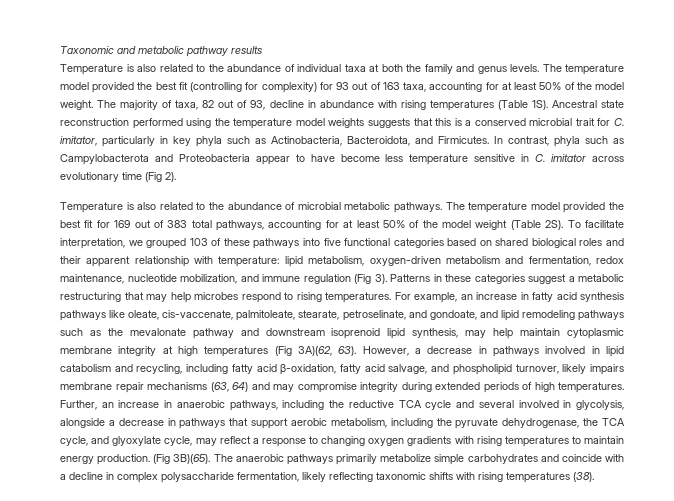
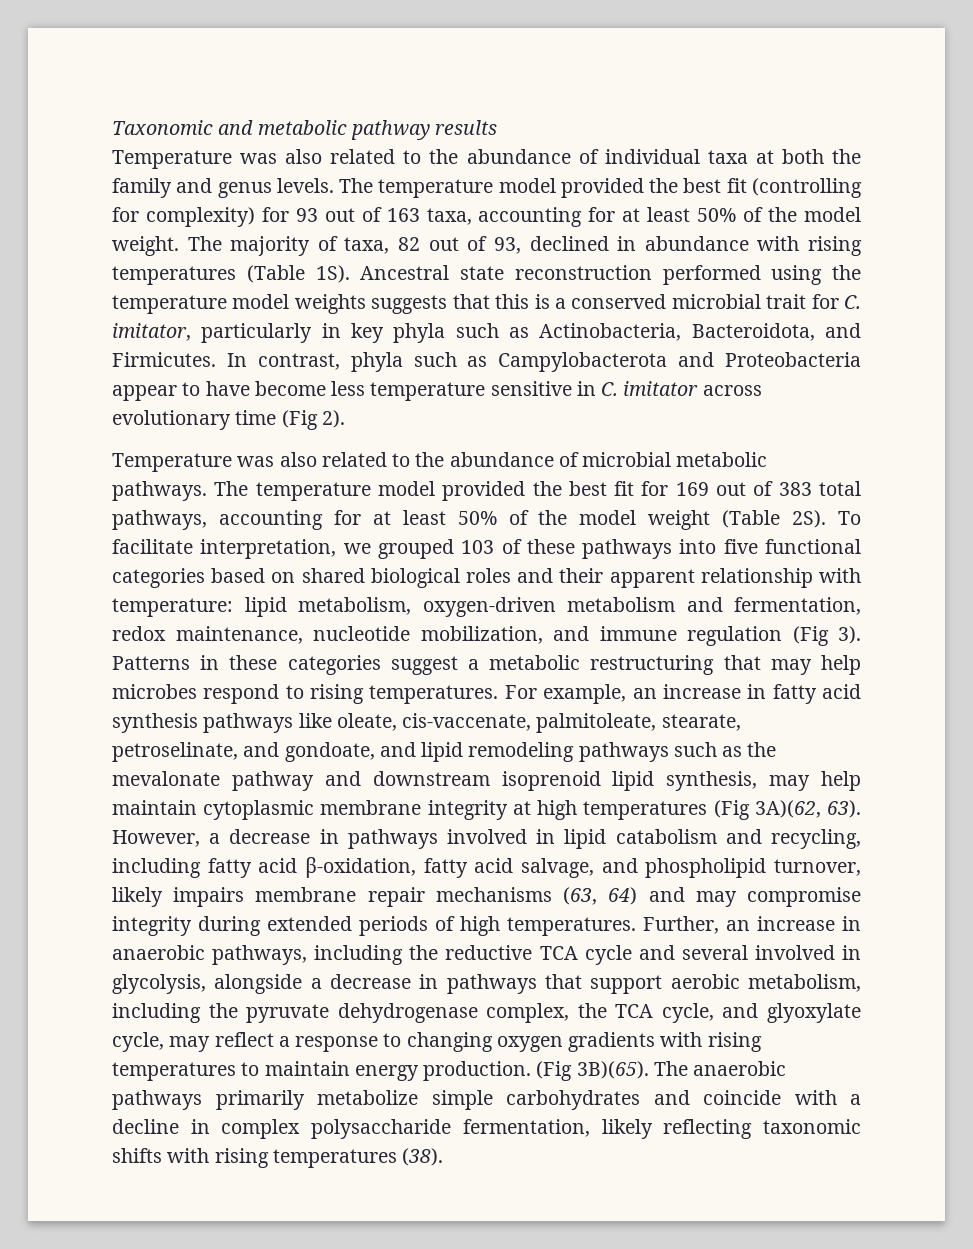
- Temperature is also related to the abundance of individual taxa at both the family and genus levels.
+ Temperature was also related to the abundance of individual taxa at both the family and genus levels.
- The majority of taxa, 82 out of 93, decline in abundance with rising temperatures (Table 1S).
+ The majority of taxa, 82 out of 93, declined in abundance with rising temperatures (Table 1S).
- Temperature is also related to the abundance of microbial metabolic pathways.
+ Temperature was also related to the abundance of microbial metabolic pathways.
- Further, an increase in anaerobic pathways, including the reductive TCA cycle and several involved in glycolysis, alongside a decrease in pathways that support aerobic metabolism, including the pyruvate dehydrogenase, the TCA cycle, and glyoxylate cycle, may reflect a response to changing oxygen gradients with rising temperatures to maintain energy production.
+ Further, an increase in anaerobic pathways, including the reductive TCA cycle and several involved in glycolysis, alongside a decrease in pathways that support aerobic metabolism, including the pyruvate dehydrogenase complex, the TCA cycle, and glyoxylate cycle, may reflect a response to changing oxygen gradients with rising temperatures to maintain energy production.

